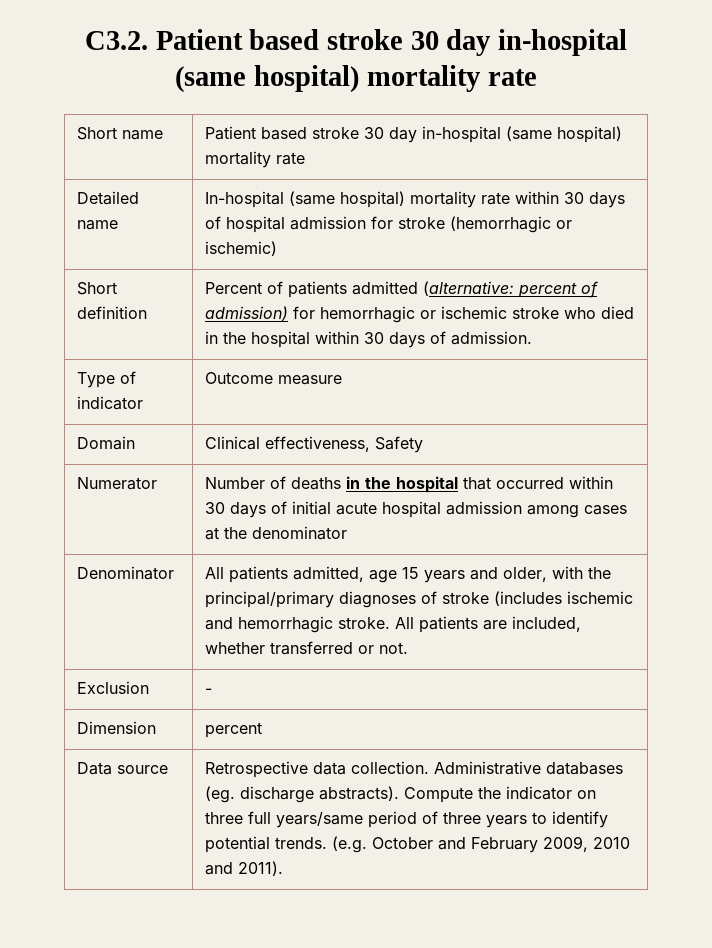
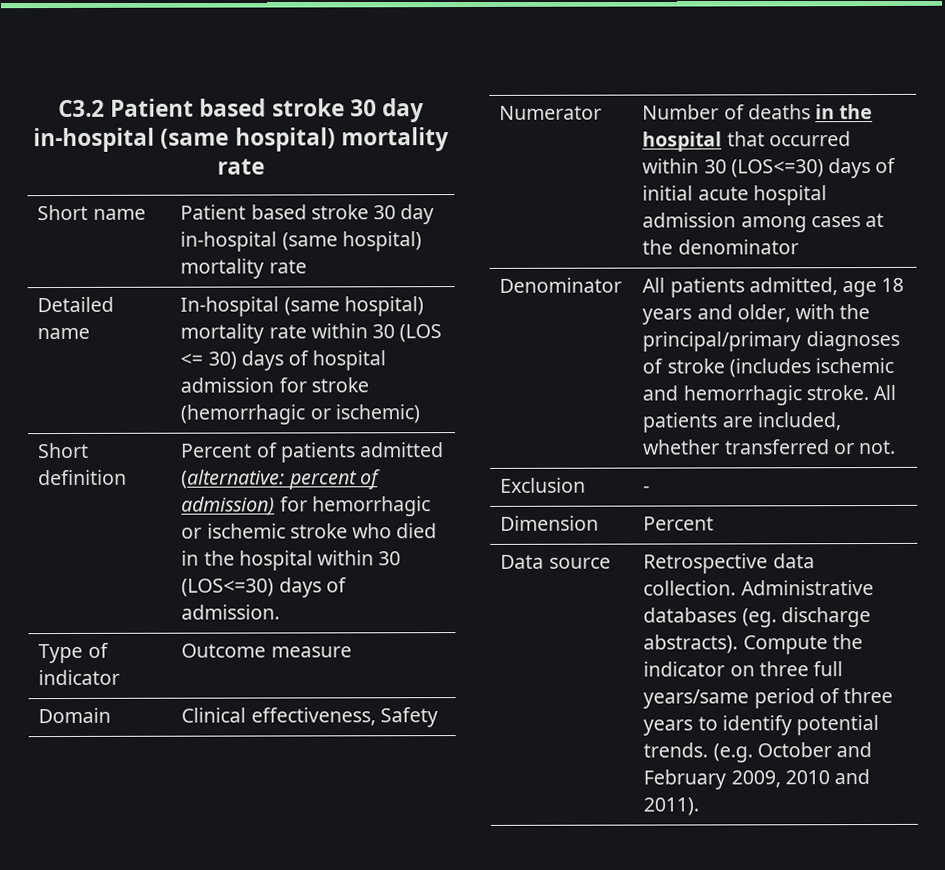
- C3.2. Patient based stroke 30 day in-hospital (same hospital) mortality rate
+ C3.2 Patient based stroke 30 day in-hospital (same hospital) mortality rate
- Detailed name | In-hospital (same hospital) mortality rate within 30 days of hospital admission for stroke (hemorrhagic or ischemic)
+ Detailed name | In-hospital (same hospital) mortality rate within 30 (LOS <= 30) days of hospital admission for stroke (hemorrhagic or ischemic)
- Short definition | Percent of patients admitted (alternative: percent of admission) for hemorrhagic or ischemic stroke who died in the hospital within 30 days of admission.
+ Short definition | Percent of patients admitted (alternative: percent of admission) for hemorrhagic or ischemic stroke who died in the hospital within 30 (LOS<=30) days of admission.
- Numerator | Number of deaths in the hospital that occurred within 30 days of initial acute hospital admission among cases at the denominator
+ Numerator | Number of deaths in the hospital that occurred within 30 (LOS<=30) days of initial acute hospital admission among cases at the denominator
- Denominator | All patients admitted, age 15 years and older, with the principal/primary diagnoses of stroke (includes ischemic and hemorrhagic stroke. All patients are included, whether transferred or not.
+ Denominator | All patients admitted, age 18 years and older, with the principal/primary diagnoses of stroke (includes ischemic and hemorrhagic stroke. All patients are included, whether transferred or not.
- Dimension | percent
+ Dimension | Percent

